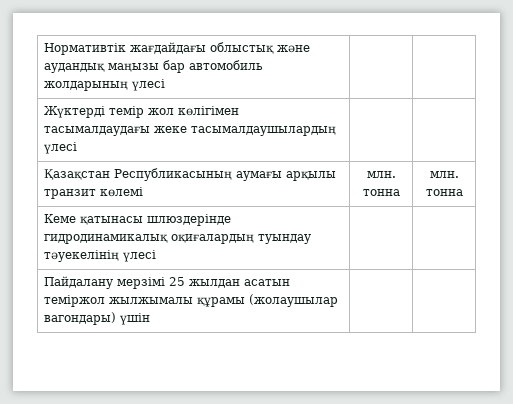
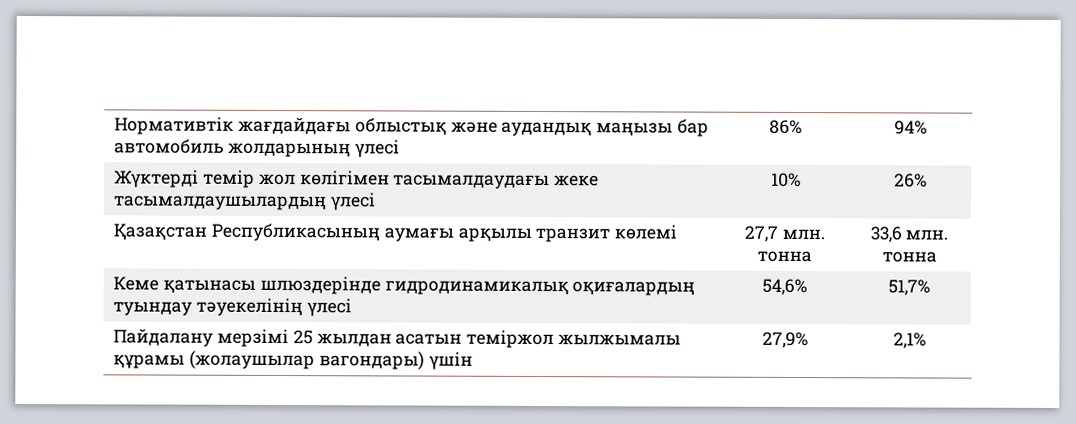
- Нормативтік жағдайдағы облыстық және аудандық маңызы бар автомобиль жолдарының үлесі | |
+ Нормативтік жағдайдағы облыстық және аудандық маңызы бар автомобиль жолдарының үлесі | 86% | 94%
- Жүктерді темір жол көлігімен тасымалдаудағы жеке тасымалдаушылардың үлесі | |
+ Жүктерді темір жол көлігімен тасымалдаудағы жеке тасымалдаушылардың үлесі | 10% | 26%
- Қазақстан Республикасының аумағы арқылы транзит көлемі | млн. тонна | млн. тонна
+ Қазақстан Республикасының аумағы арқылы транзит көлемі | 27,7 млн. тонна | 33,6 млн. тонна
- Кеме қатынасы шлюздерінде гидродинамикалық оқиғалардың туындау тәуекелінің үлесі | |
+ Кеме қатынасы шлюздерінде гидродинамикалық оқиғалардың туындау тәуекелінің үлесі | 54,6% | 51,7%
- Пайдалану мерзімі 25 жылдан асатын теміржол жылжымалы құрамы (жолаушылар вагондары) үшін | |
+ Пайдалану мерзімі 25 жылдан асатын теміржол жылжымалы құрамы (жолаушылар вагондары) үшін | 27,9% | 2,1%

